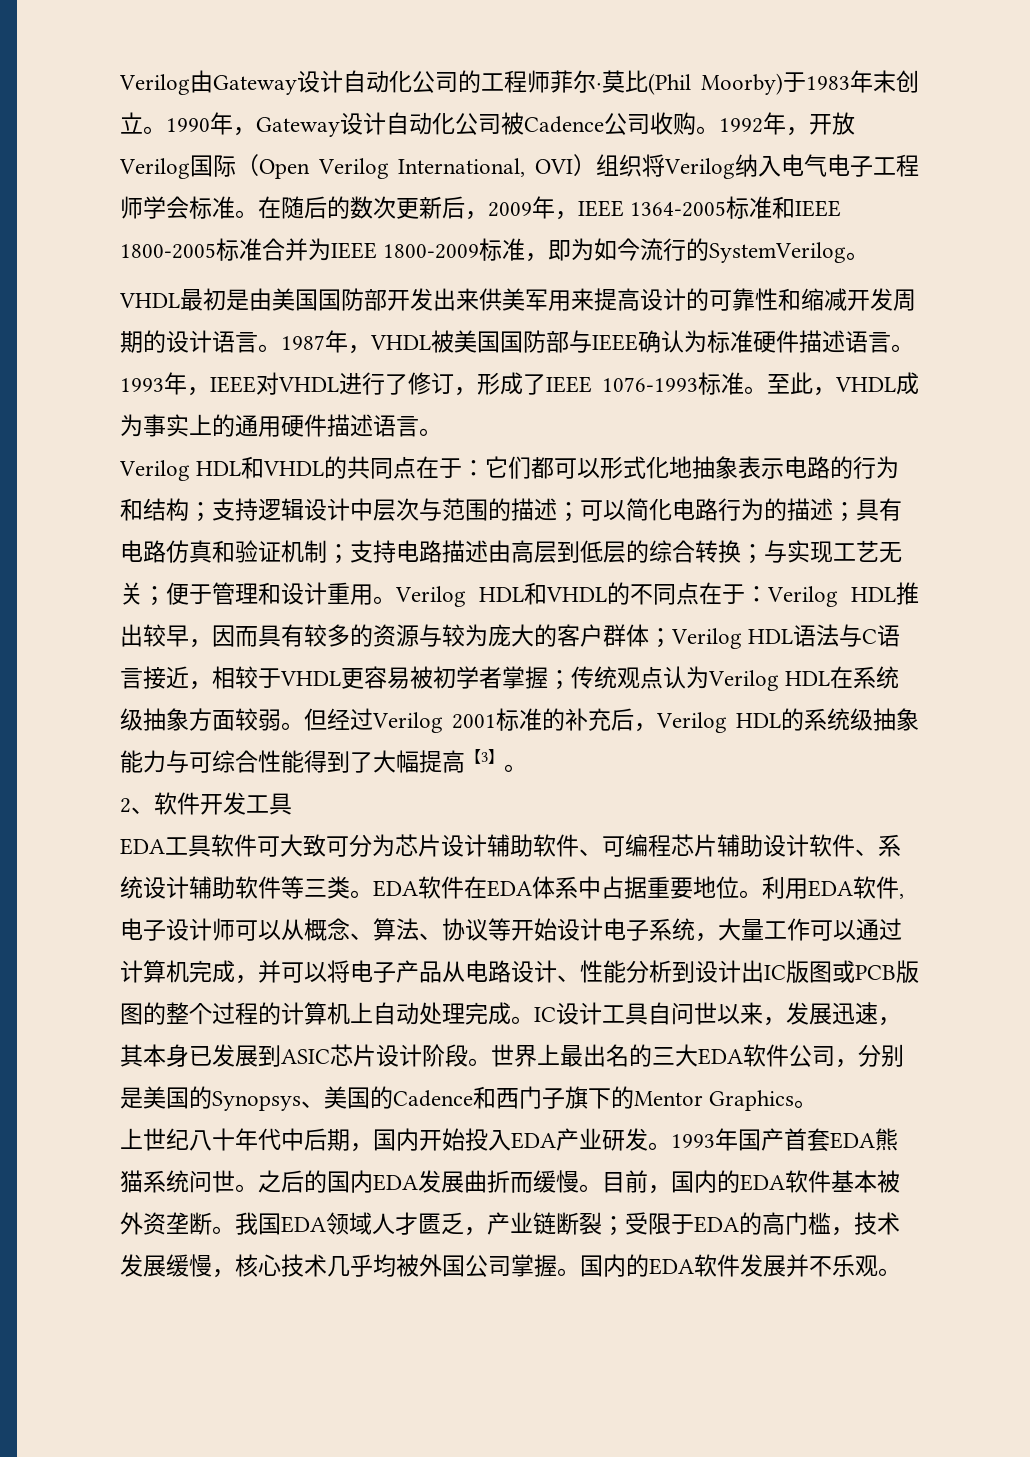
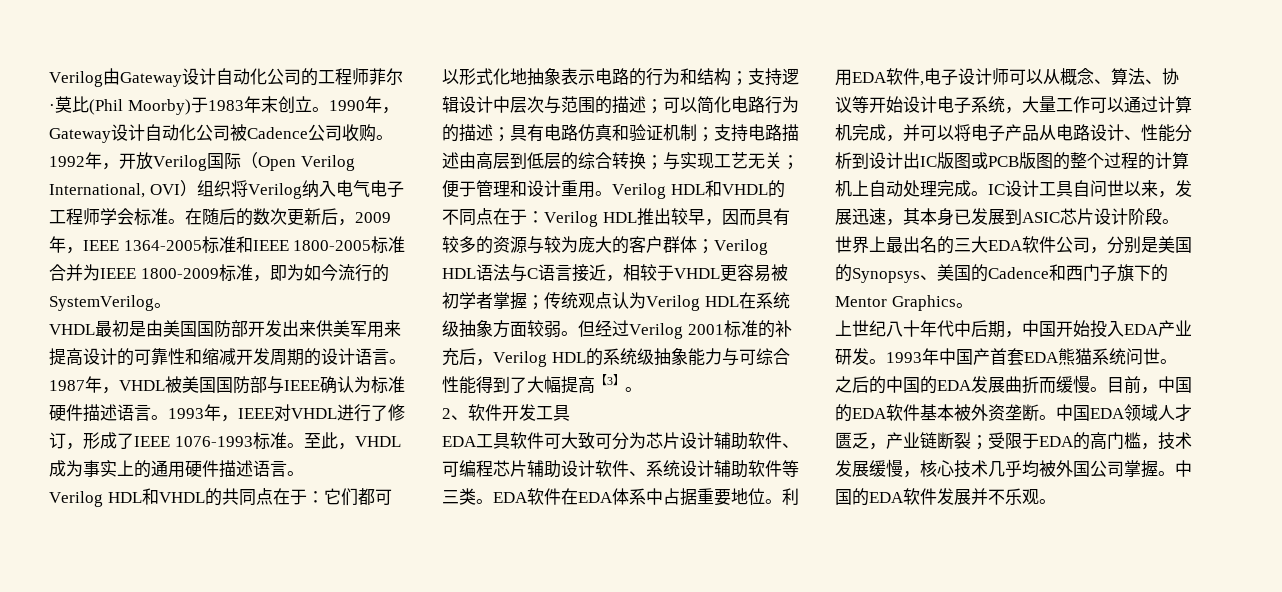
- 上世纪八十年代中后期，国内开始投入EDA产业研发。
+ 上世纪八十年代中后期，中国开始投入EDA产业研发。
- 1993年国产首套EDA熊猫系统问世。
+ 1993年中国产首套EDA熊猫系统问世。
- 之后的国内EDA发展曲折而缓慢。
+ 之后的中国的EDA发展曲折而缓慢。
- 目前，国内的EDA软件基本被外资垄断。
+ 目前，中国的EDA软件基本被外资垄断。
- 我国EDA领域人才匮乏，产业链断裂；受限于EDA的高门槛，技术发展缓慢，核心技术几乎均被外国公司掌握。
+ 中国EDA领域人才匮乏，产业链断裂；受限于EDA的高门槛，技术发展缓慢，核心技术几乎均被外国公司掌握。
- 国内的EDA软件发展并不乐观。
+ 中国的EDA软件发展并不乐观。

